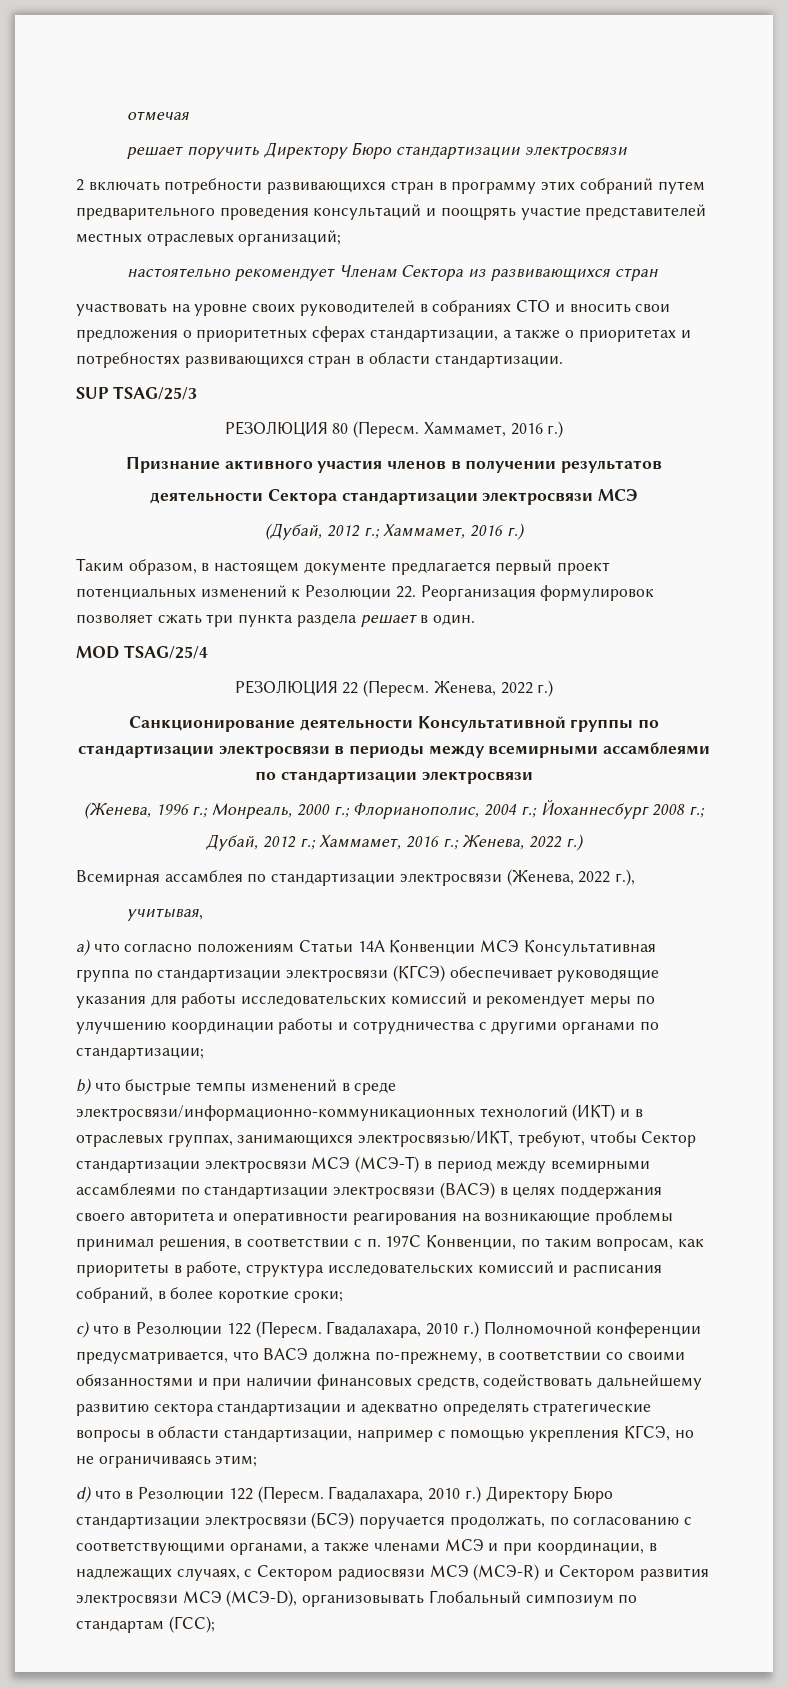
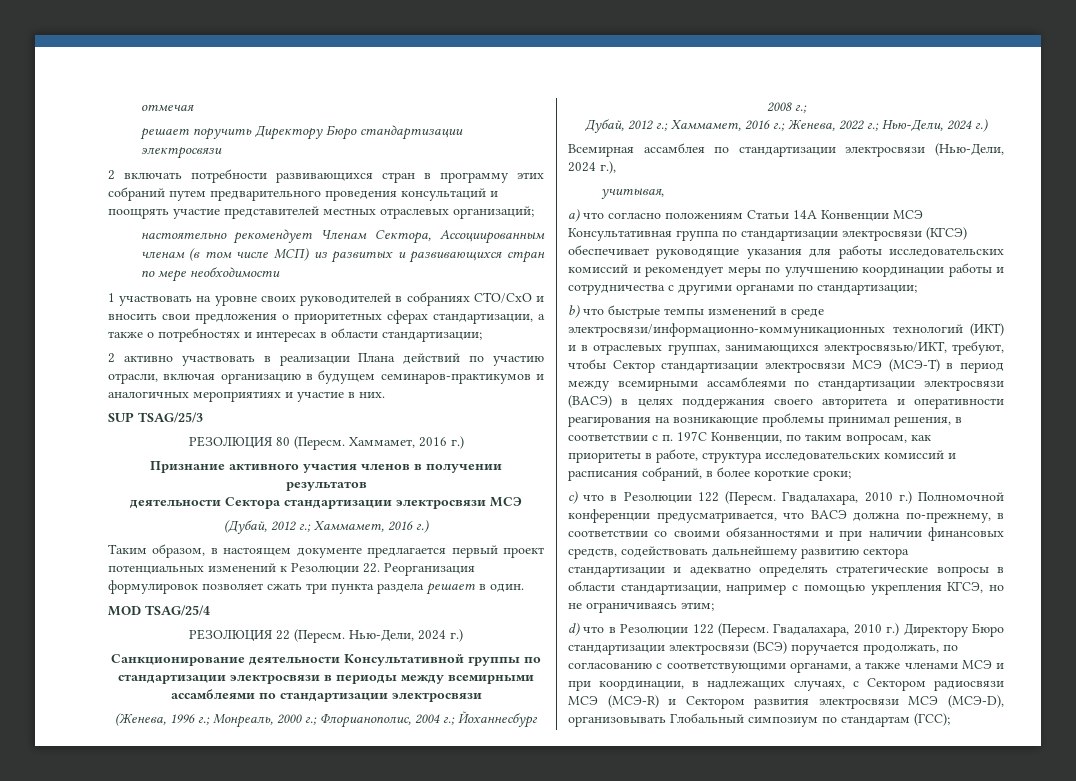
- настоятельно рекомендует Членам Сектора из развивающихся стран
- участвовать на уровне своих руководителей в собраниях СТО и вносить свои предложения о приоритетных сферах стандартизации, а также о приоритетах и потребностях развивающихся стран в области стандартизации.
+ настоятельно рекомендует Членам Сектора, Ассоциированным членам (в том числе МСП) из развитых и развивающихся стран по мере необходимости
+ 1 участвовать на уровне своих руководителей в собраниях СТО/СхО и вносить свои предложения о приоритетных сферах стандартизации, а также о потребностях и интересах в области стандартизации;
+ 2 активно участвовать в реализации Плана действий по участию отрасли, включая организацию в будущем семинаров-практикумов и аналогичных мероприятиях и участие в них.
- РЕЗОЛЮЦИЯ 22 (Пересм. Женева, 2022 г.)
+ РЕЗОЛЮЦИЯ 22 (Пересм. Нью-Дели, 2024 г.)
- Дубай, 2012 г.; Хаммамет, 2016 г.; Женева, 2022 г.)
+ Дубай, 2012 г.; Хаммамет, 2016 г.; Женева, 2022 г.; Нью-Дели, 2024 г.)
- Всемирная ассамблея по стандартизации электросвязи (Женева, 2022 г.),
+ Всемирная ассамблея по стандартизации электросвязи (Нью-Дели, 2024 г.),

